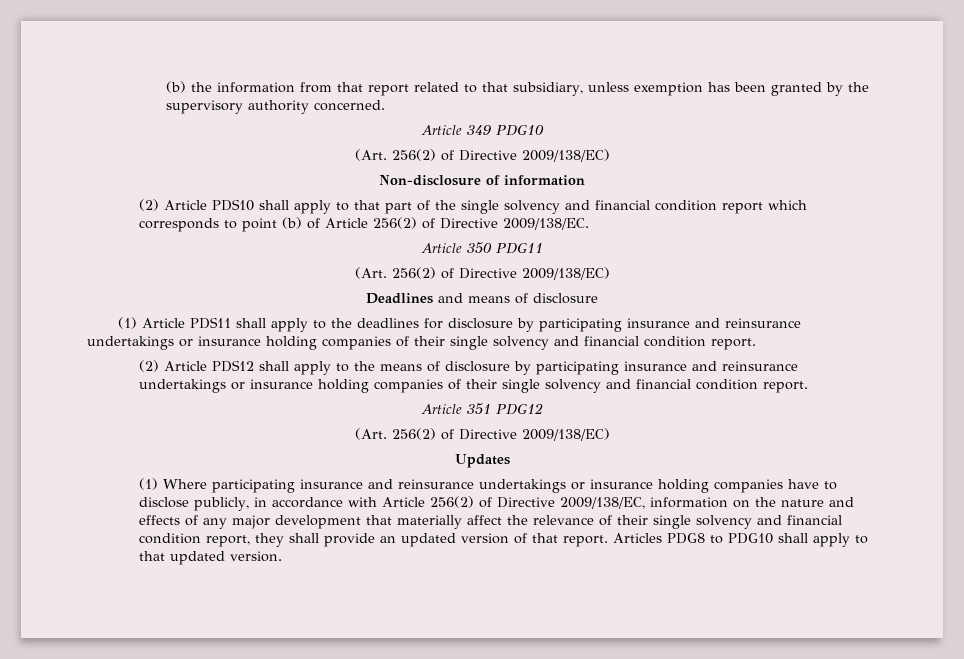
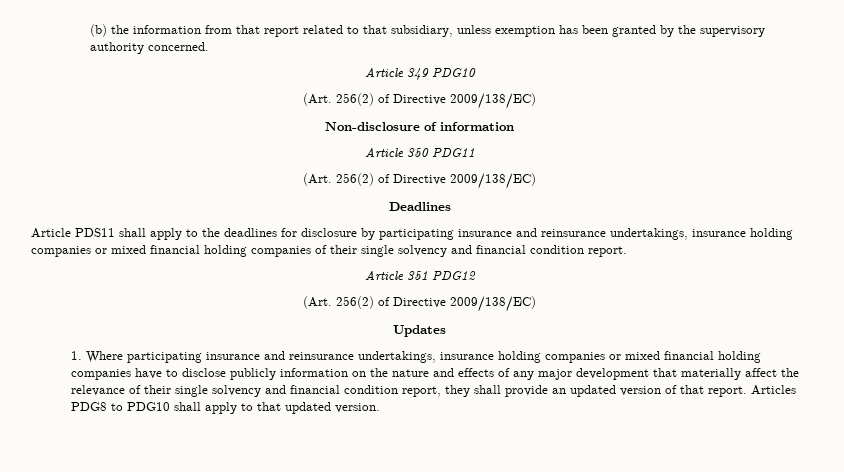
- (2) Article PDS10 shall apply to that part of the single solvency and financial condition report which corresponds to point (b) of Article 256(2) of Directive 2009/138/EC.
- Deadlines and means of disclosure
- (1) Article PDS11 shall apply to the deadlines for disclosure by participating insurance and reinsurance undertakings or insurance holding companies of their single solvency and financial condition report.
- (2) Article PDS12 shall apply to the means of disclosure by participating insurance and reinsurance undertakings or insurance holding companies of their single solvency and financial condition report.
+ Deadlines
+ Article PDS11 shall apply to the deadlines for disclosure by participating insurance and reinsurance undertakings, insurance holding companies or mixed financial holding companies of their single solvency and financial condition report.
- (1) Where participating insurance and reinsurance undertakings or insurance holding companies have to disclose publicly, in accordance with Article 256(2) of Directive 2009/138/EC, information on the nature and effects of any major development that materially affect the relevance of their single solvency and financial condition report, they shall provide an updated version of that report.
+ 1. Where participating insurance and reinsurance undertakings, insurance holding companies or mixed financial holding companies have to disclose publicly information on the nature and effects of any major development that materially affect the relevance of their single solvency and financial condition report, they shall provide an updated version of that report.

